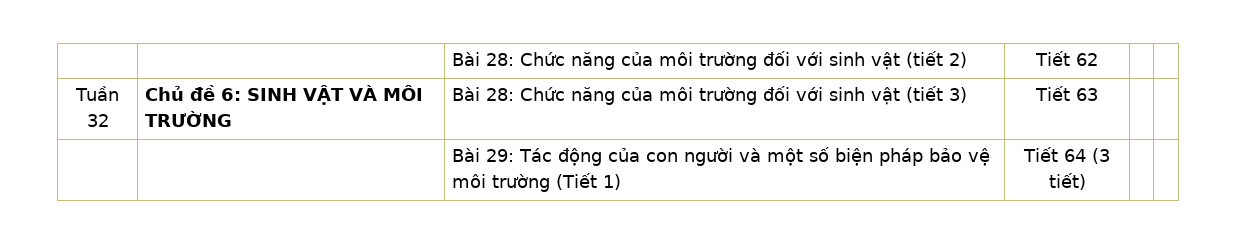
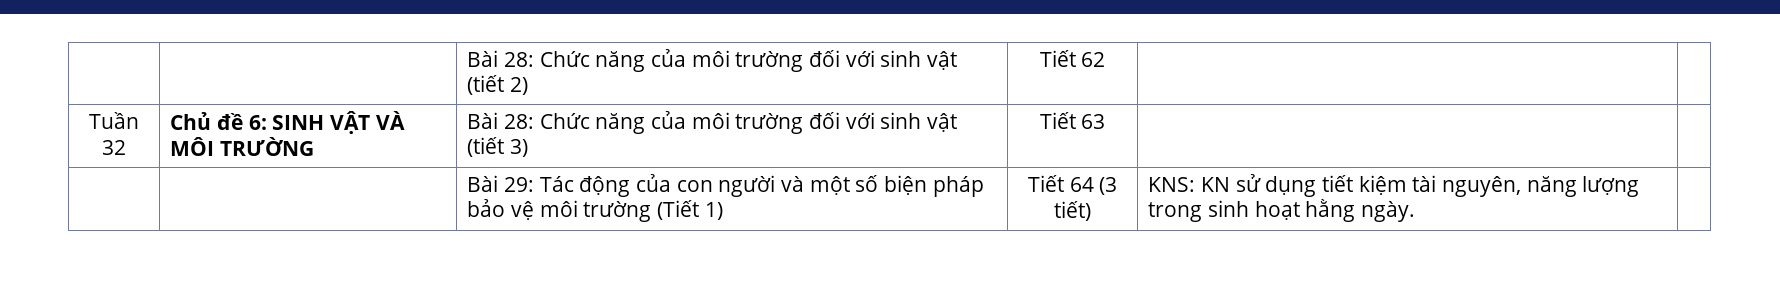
- | | Bài 29: Tác động của con người và một số biện pháp bảo vệ môi trường (Tiết 1) | Tiết 64 (3 tiết) | |
+ | | Bài 29: Tác động của con người và một số biện pháp bảo vệ môi trường (Tiết 1) | Tiết 64 (3 tiết) | KNS: KN sử dụng tiết kiệm tài nguyên, năng lượng trong sinh hoạt hằng ngày. |

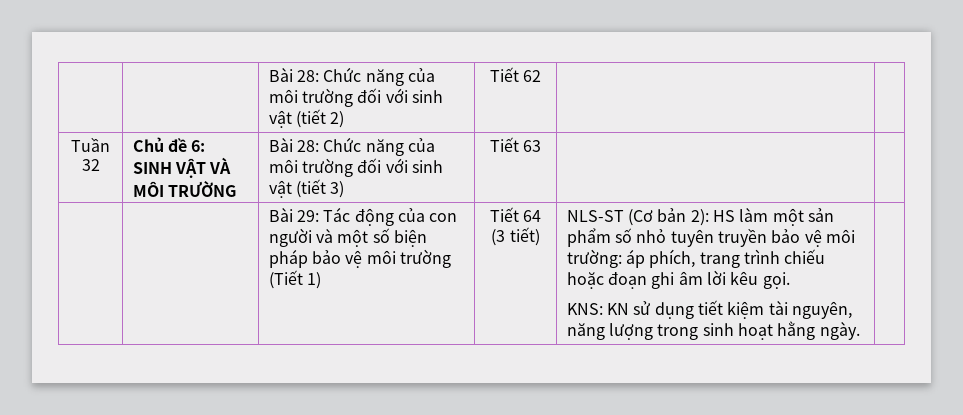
+ NLS-ST (Cơ bản 2): HS làm một sản phẩm số nhỏ tuyên truyền bảo vệ môi trường: áp phích, trang trình chiếu hoặc đoạn ghi âm lời kêu gọi.

